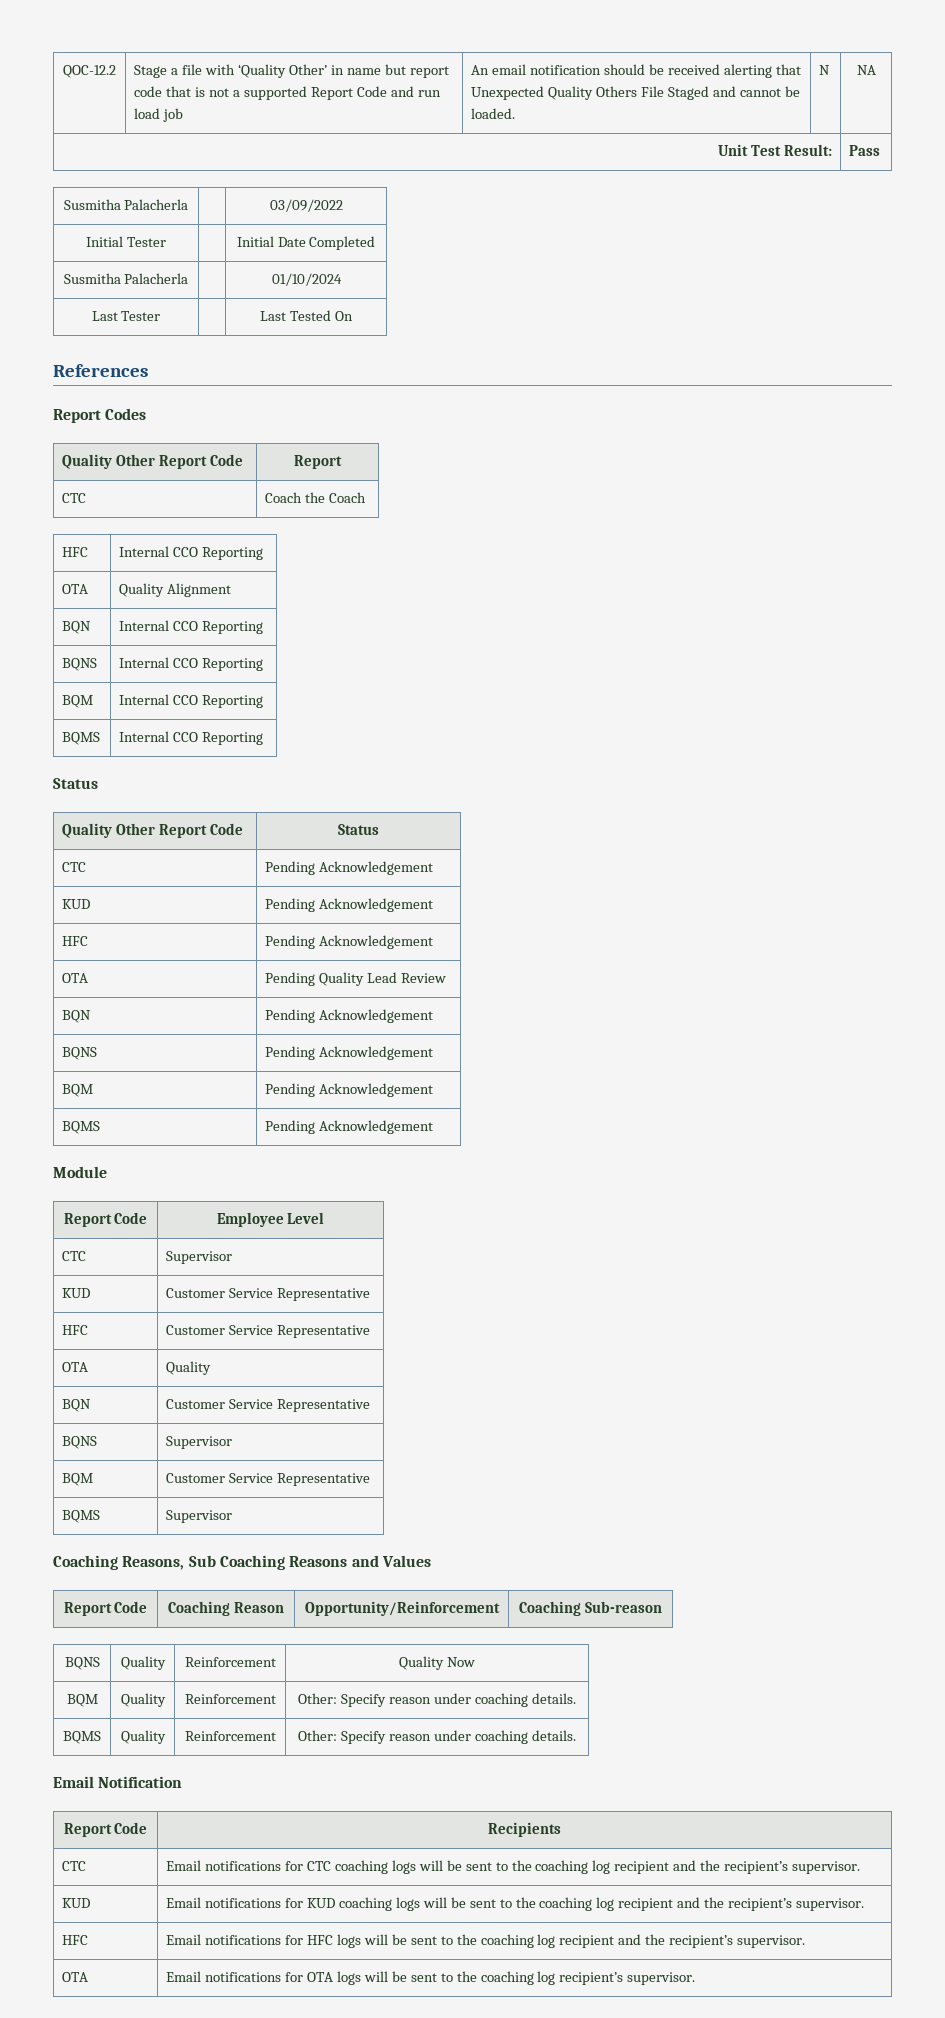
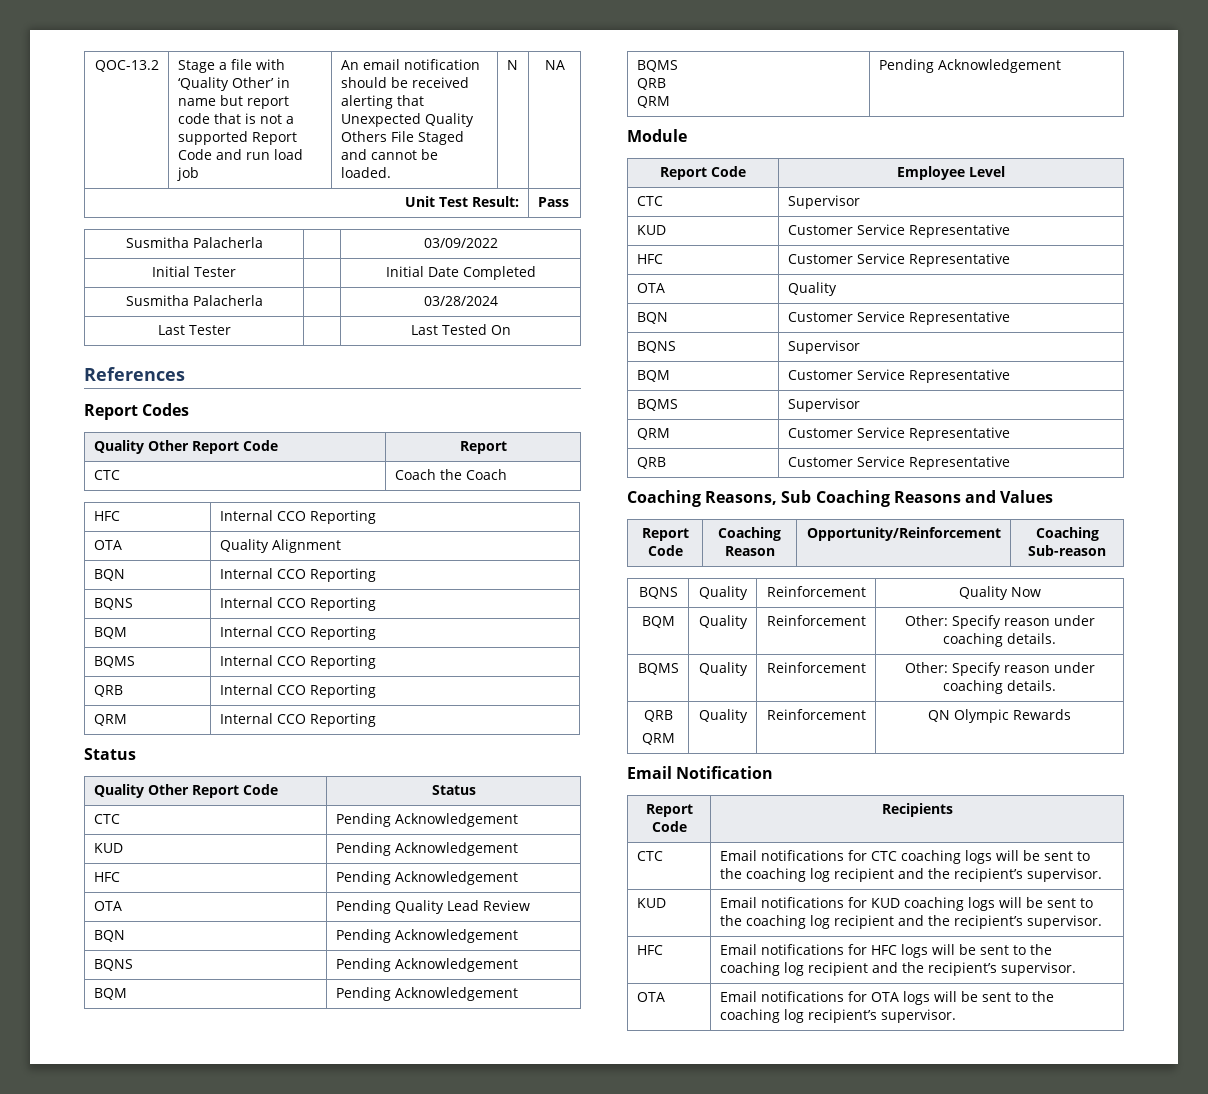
- QOC-12.2
+ QOC-13.2
- Susmitha Palacherla | | 01/10/2024
+ Susmitha Palacherla | | 03/28/2024
+ QRB | Internal CCO Reporting
+ QRM | Internal CCO Reporting
  BQM | Pending Acknowledgement
- BQMS | Pending Acknowledgement
+ BQMS
+ QRB
+ QRM | Pending Acknowledgement
+ QRM | Customer Service Representative
+ QRB | Customer Service Representative
  BQMS | Quality | Reinforcement | Other: Specify reason under coaching details.
+ QRB
+ QRM | Quality | Reinforcement | QN Olympic Rewards

